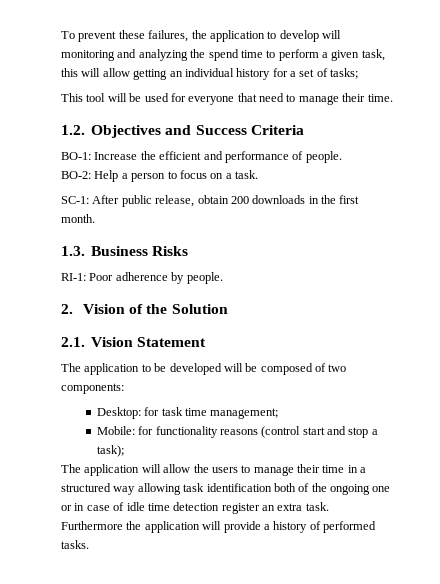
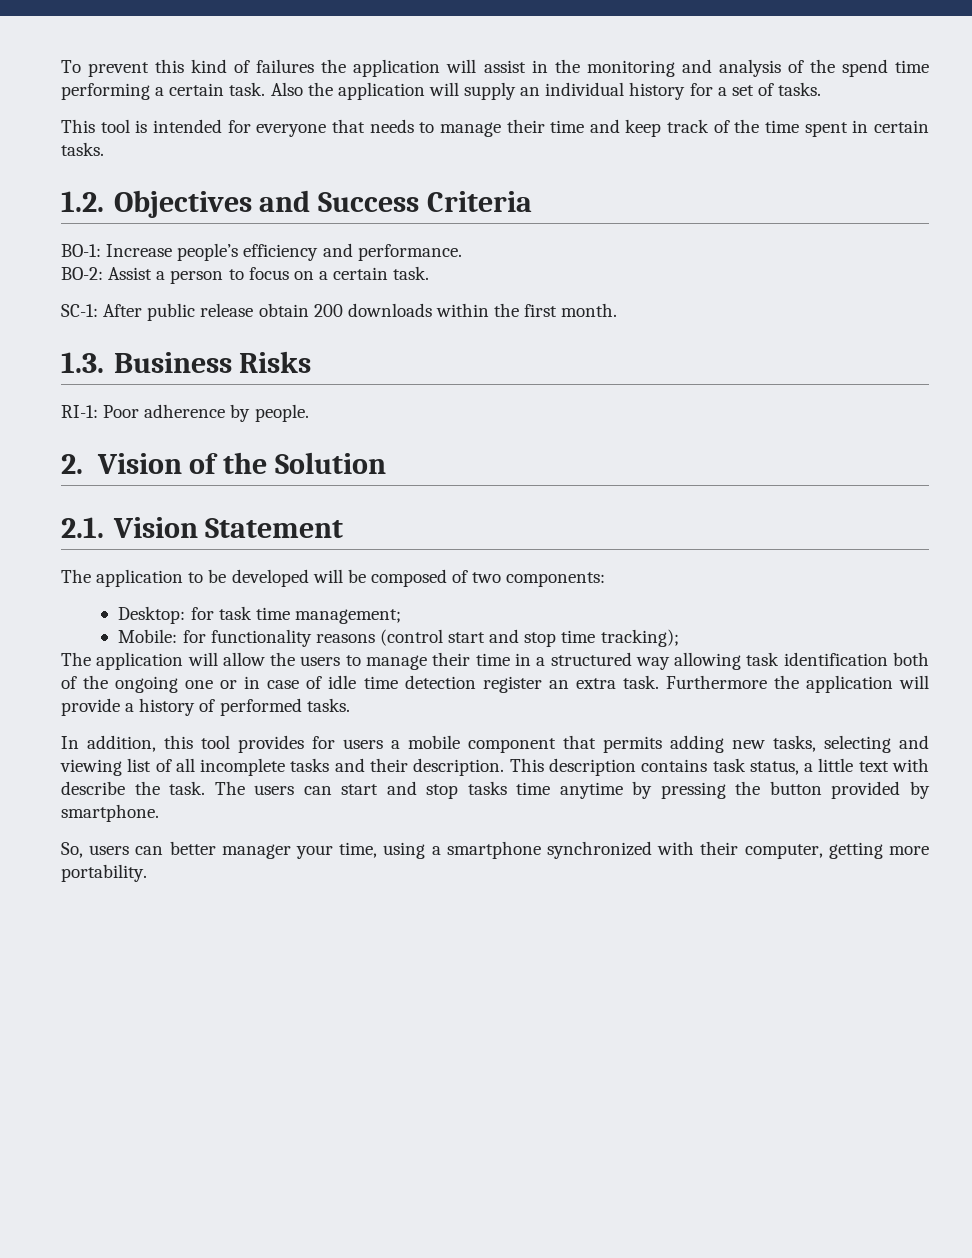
- To prevent these failures, the application to develop will monitoring and analyzing the spend time to perform a given task, this will allow getting an individual history for a set of tasks;
+ To prevent this kind of failures the application will assist in the monitoring and analysis of the spend time performing a certain task. Also the application will supply an individual history for a set of tasks.
- This tool will be used for everyone that need to manage their time.
+ This tool is intended for everyone that needs to manage their time and keep track of the time spent in certain tasks.
- BO-1: Increase the efficient and performance of people.
+ BO-1: Increase people’s efficiency and performance.
- BO-2: Help a person to focus on a task.
+ BO-2: Assist a person to focus on a certain task.
- SC-1: After public release, obtain 200 downloads in the first month.
+ SC-1: After public release obtain 200 downloads within the first month.
- Mobile: for functionality reasons (control start and stop a task);
+ Mobile: for functionality reasons (control start and stop time tracking);
+ In addition, this tool provides for users a mobile component that permits adding new tasks, selecting and viewing list of all incomplete tasks and their description. This description contains task status, a little text with describe the task. The users can start and stop tasks time anytime by pressing the button provided by smartphone.
+ So, users can better manager your time, using a smartphone synchronized with their computer, getting more portability.

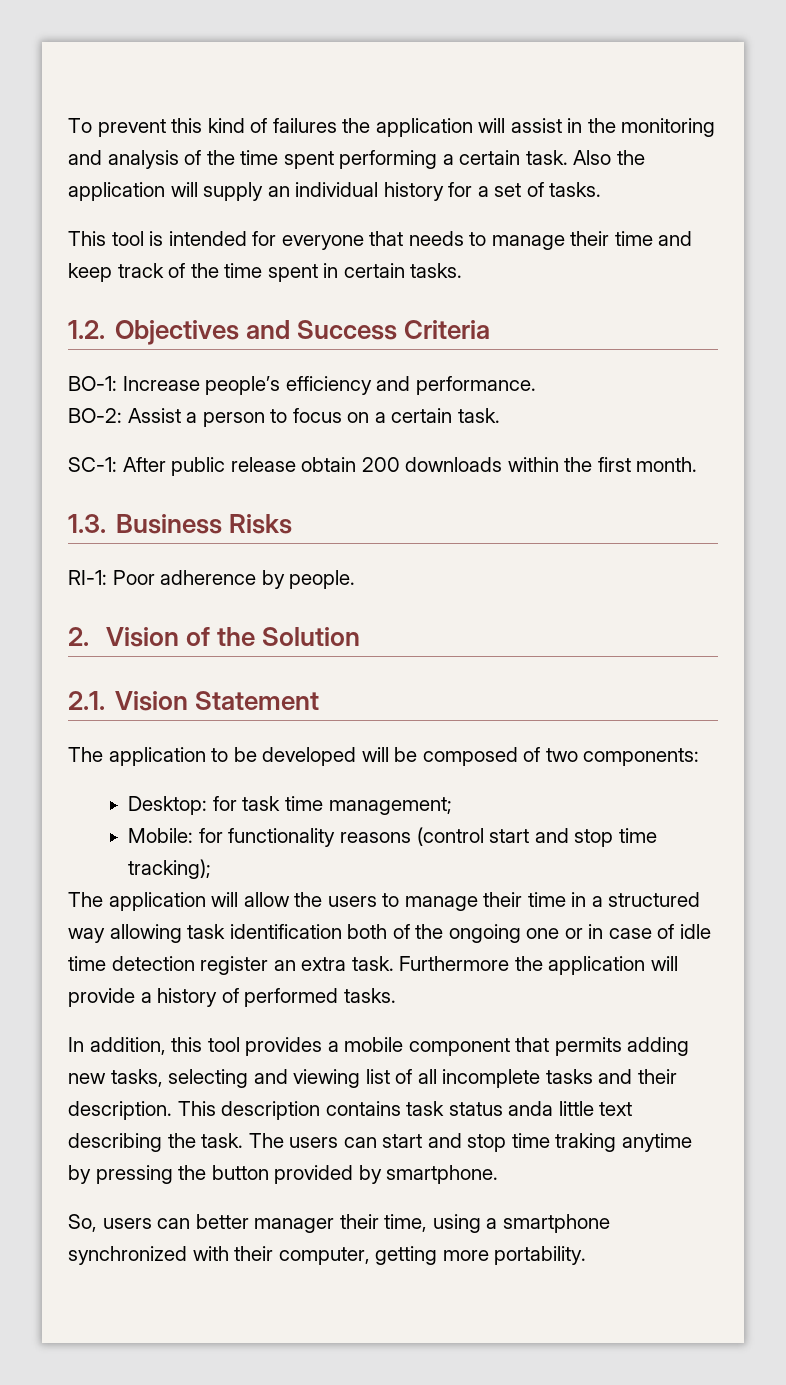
- To prevent this kind of failures the application will assist in the monitoring and analysis of the spend time performing a certain task.
+ To prevent this kind of failures the application will assist in the monitoring and analysis of the time spent performing a certain task.
- In addition, this tool provides for users a mobile component that permits adding new tasks, selecting and viewing list of all incomplete tasks and their description.
+ In addition, this tool provides a mobile component that permits adding new tasks, selecting and viewing list of all incomplete tasks and their description.
- This description contains task status, a little text with describe the task.
+ This description contains task status anda little text describing the task.
- The users can start and stop tasks time anytime by pressing the button provided by smartphone.
+ The users can start and stop time traking anytime by pressing the button provided by smartphone.
- So, users can better manager your time, using a smartphone synchronized with their computer, getting more portability.
+ So, users can better manager their time, using a smartphone synchronized with their computer, getting more portability.

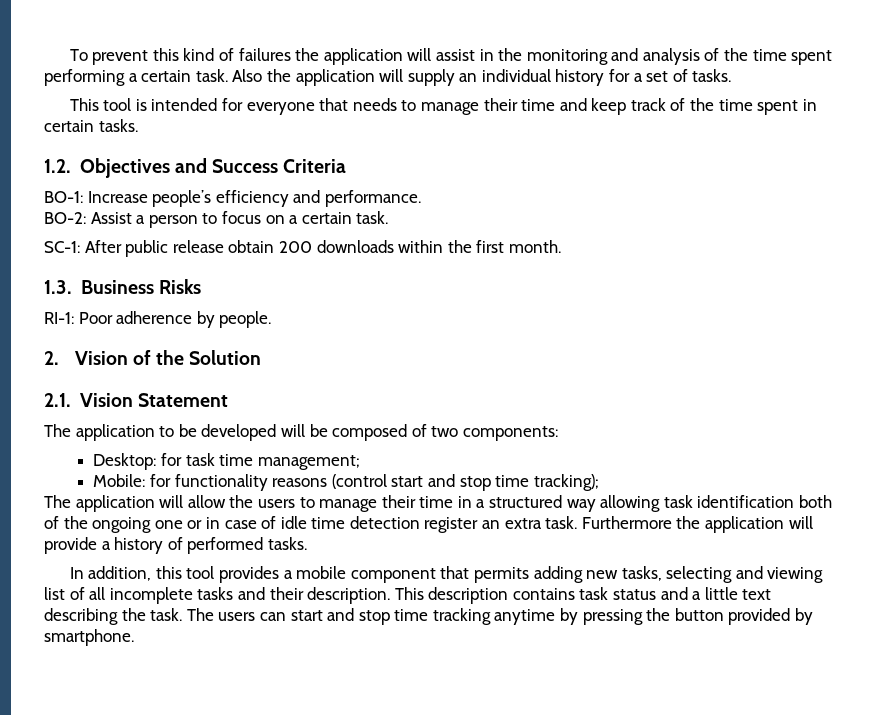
- This description contains task status anda little text describing the task.
+ This description contains task status and a little text describing the task.
- The users can start and stop time traking anytime by pressing the button provided by smartphone.
+ The users can start and stop time tracking anytime by pressing the button provided by smartphone.
- So, users can better manager their time, using a smartphone synchronized with their computer, getting more portability.

